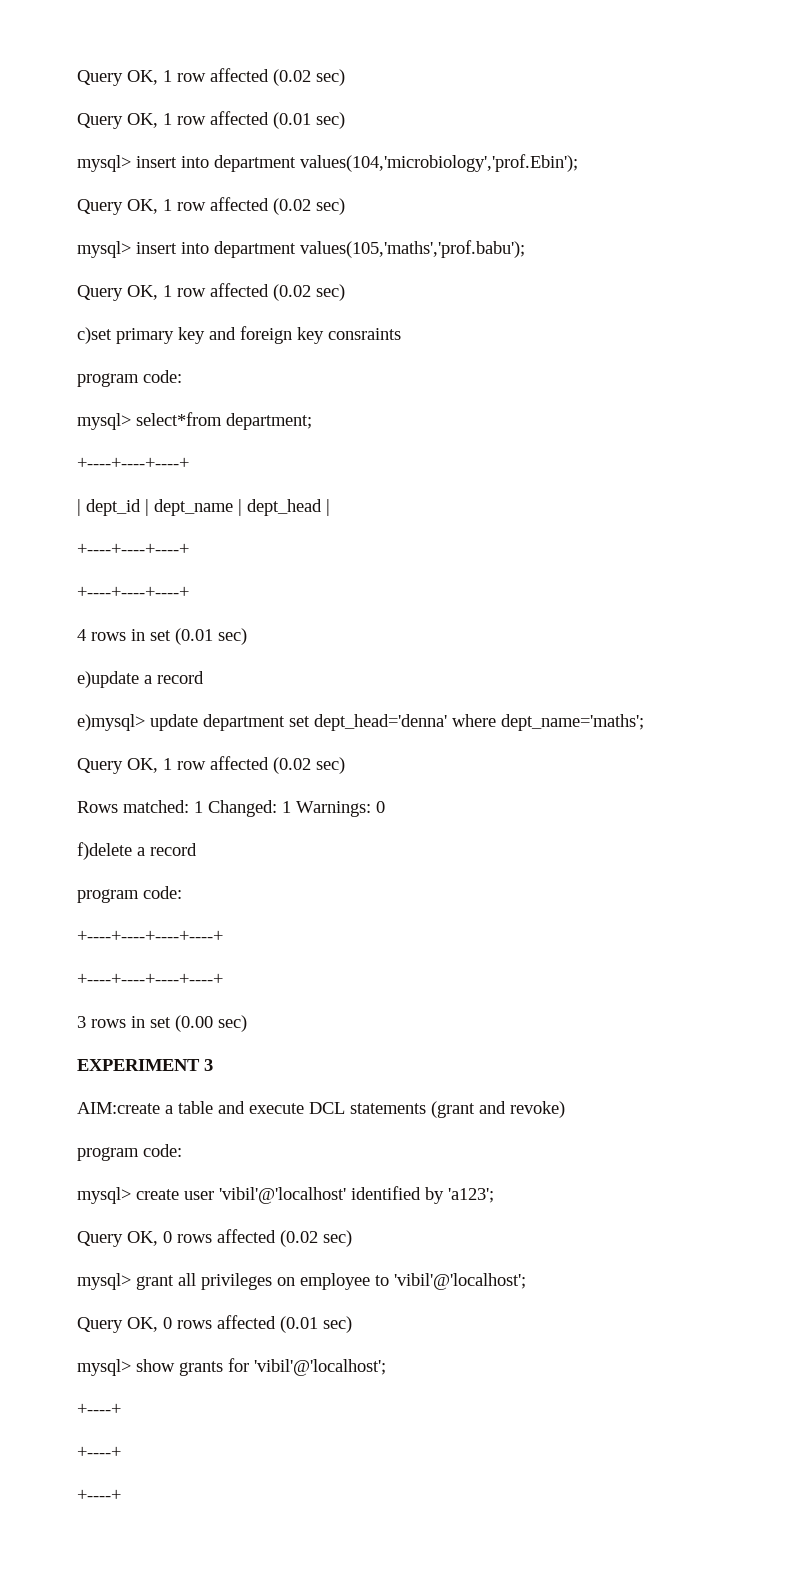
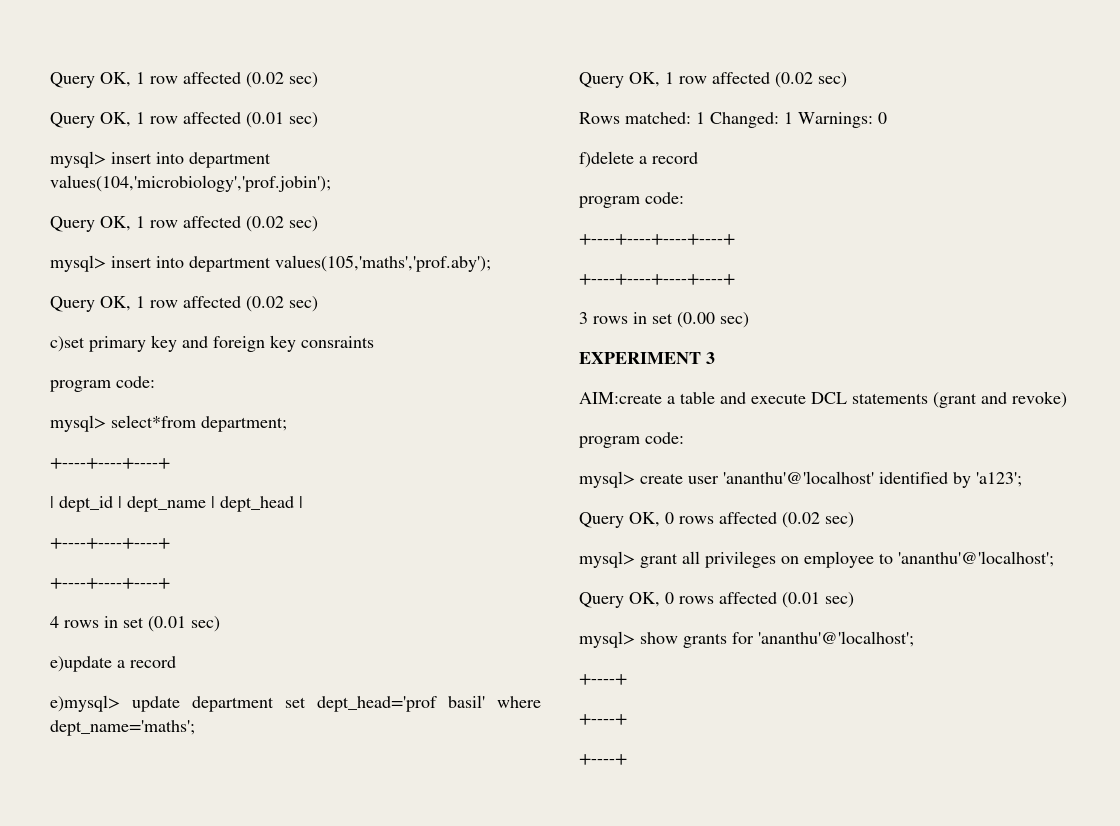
- mysql> insert into department values(104,'microbiology','prof.Ebin');
+ mysql> insert into department values(104,'microbiology','prof.jobin');
- mysql> insert into department values(105,'maths','prof.babu');
+ mysql> insert into department values(105,'maths','prof.aby');
- e)mysql> update department set dept_head='denna' where dept_name='maths';
+ e)mysql> update department set dept_head='prof basil' where dept_name='maths';
- mysql> create user 'vibil'@'localhost' identified by 'a123';
+ mysql> create user 'ananthu'@'localhost' identified by 'a123';
- mysql> grant all privileges on employee to 'vibil'@'localhost';
+ mysql> grant all privileges on employee to 'ananthu'@'localhost';
- mysql> show grants for 'vibil'@'localhost';
+ mysql> show grants for 'ananthu'@'localhost';

